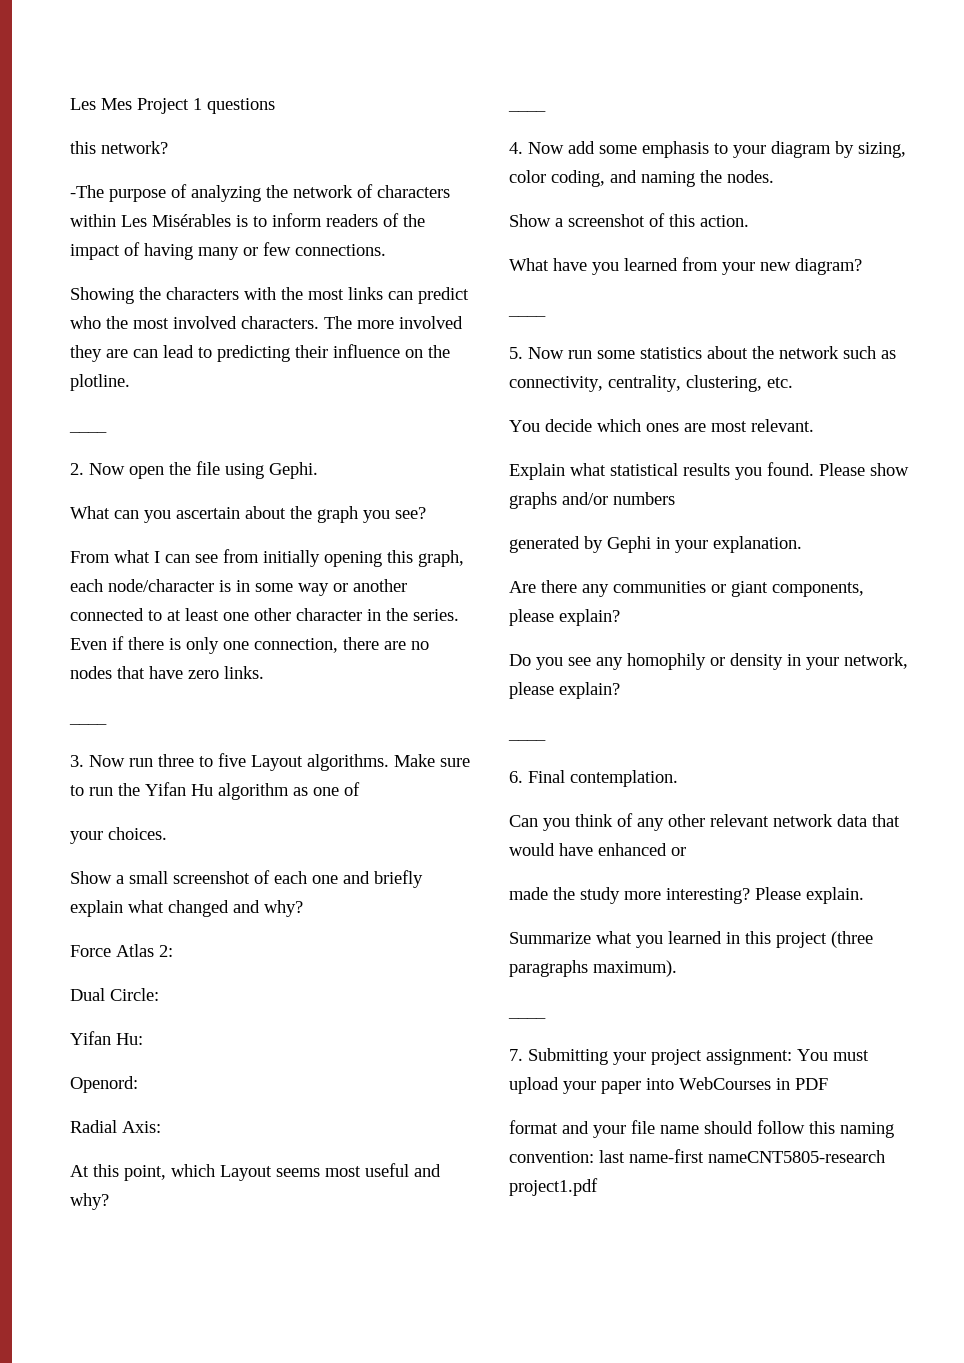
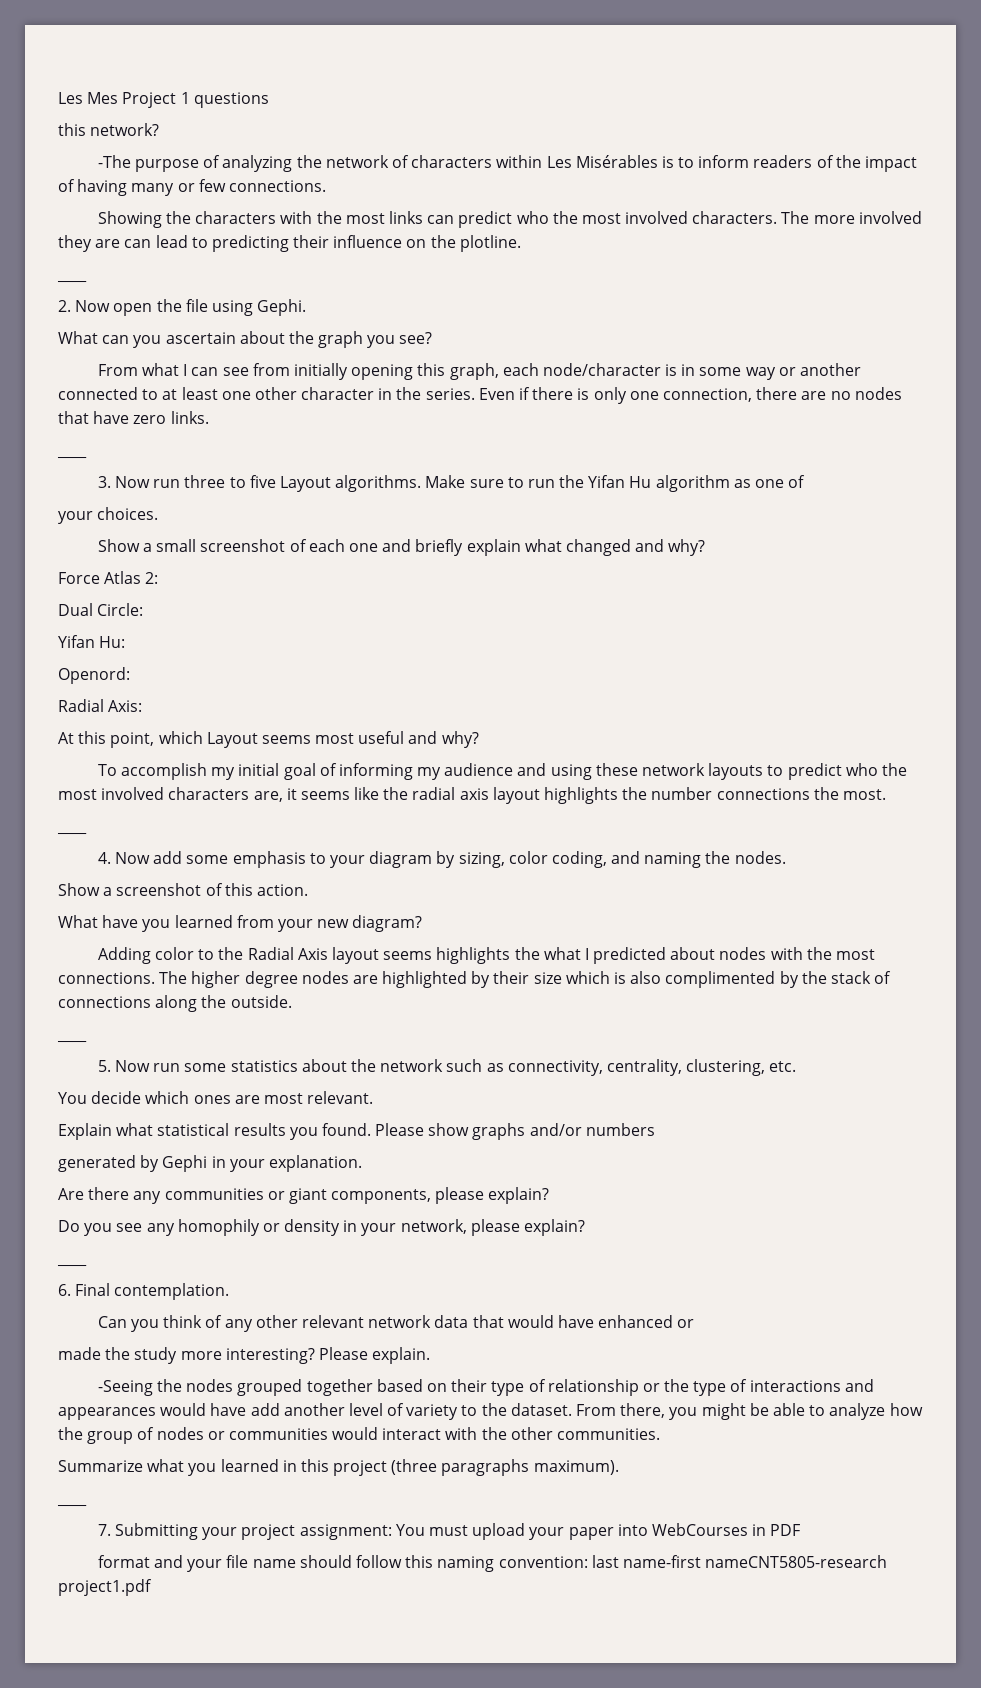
+ To accomplish my initial goal of informing my audience and using these network layouts to predict who the most involved characters are, it seems like the radial axis layout highlights the number connections the most.
+ Adding color to the Radial Axis layout seems highlights the what I predicted about nodes with the most connections. The higher degree nodes are highlighted by their size which is also complimented by the stack of connections along the outside.
+ -Seeing the nodes grouped together based on their type of relationship or the type of interactions and appearances would have add another level of variety to the dataset. From there, you might be able to analyze how the group of nodes or communities would interact with the other communities.

